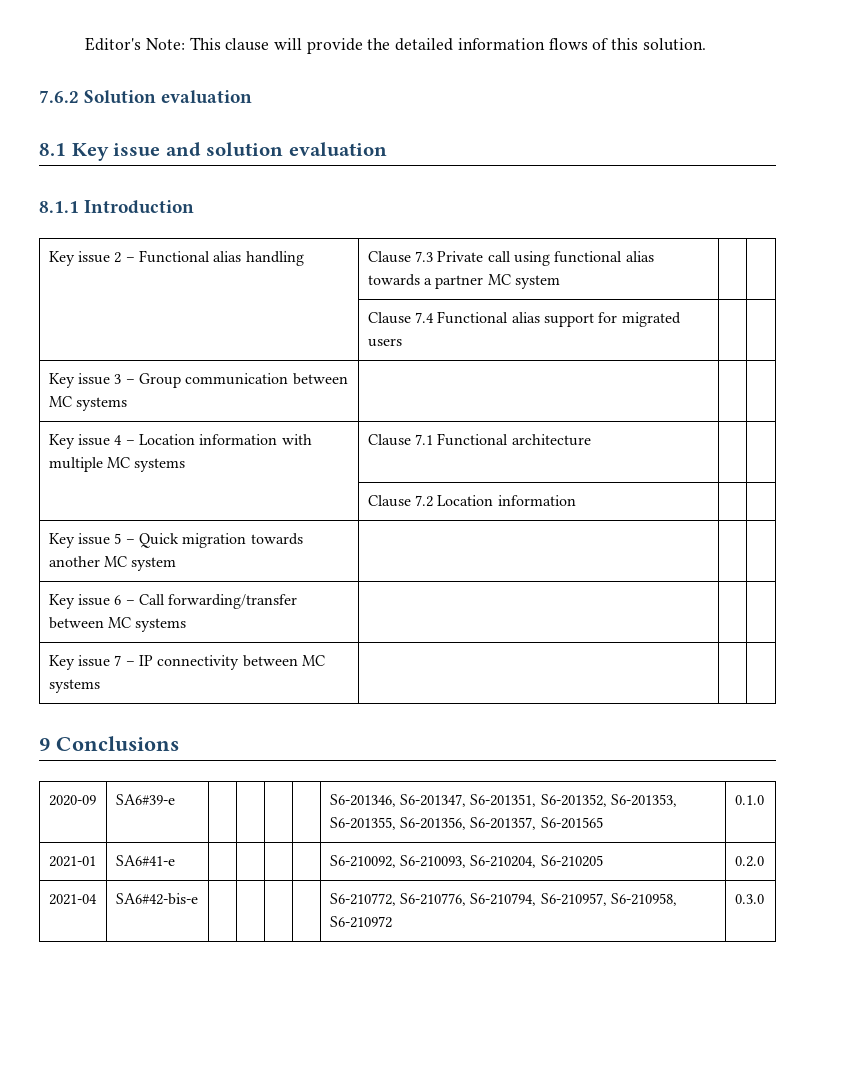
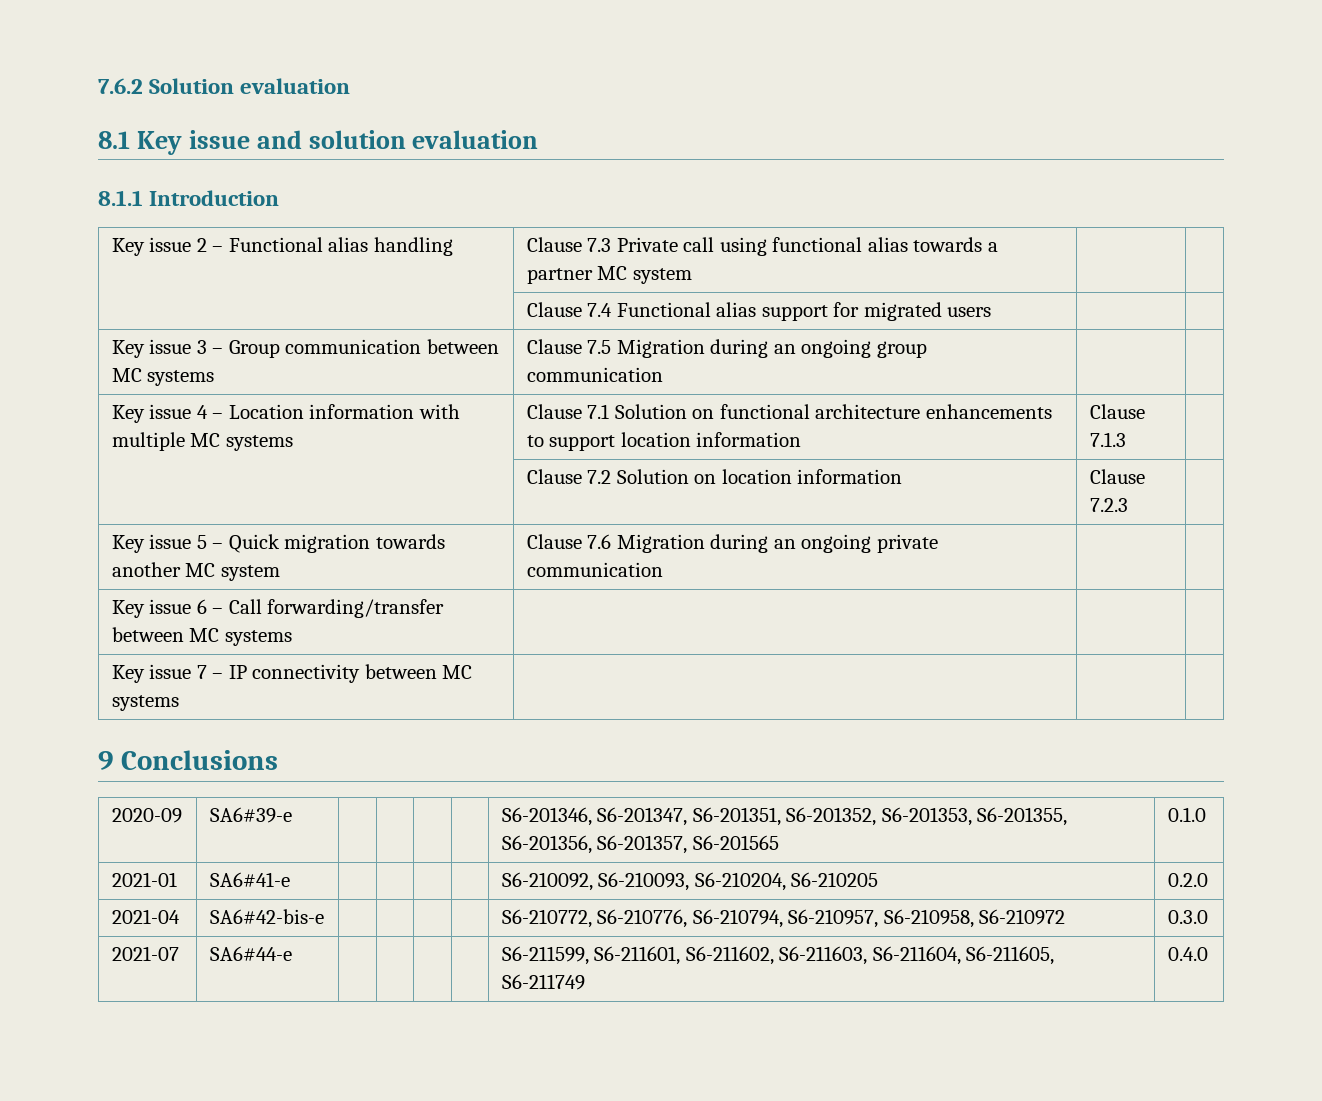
- Editor's Note: This clause will provide the detailed information flows of this solution.
- Key issue 3 – Group communication between MC systems | | |
+ Key issue 3 – Group communication between MC systems | Clause 7.5 Migration during an ongoing group communication | |
- Key issue 4 – Location information with multiple MC systems | Clause 7.1 Functional architecture | |
+ Key issue 4 – Location information with multiple MC systems | Clause 7.1 Solution on functional architecture enhancements to support location information | Clause 7.1.3 |
- | Clause 7.2 Location information | |
+ | Clause 7.2 Solution on location information | Clause 7.2.3 |
- Key issue 5 – Quick migration towards another MC system | | |
+ Key issue 5 – Quick migration towards another MC system | Clause 7.6 Migration during an ongoing private communication | |
+ 2021-07 | SA6#44-e | | | | | S6-211599, S6-211601, S6-211602, S6-211603, S6-211604, S6-211605, S6-211749 | 0.4.0

